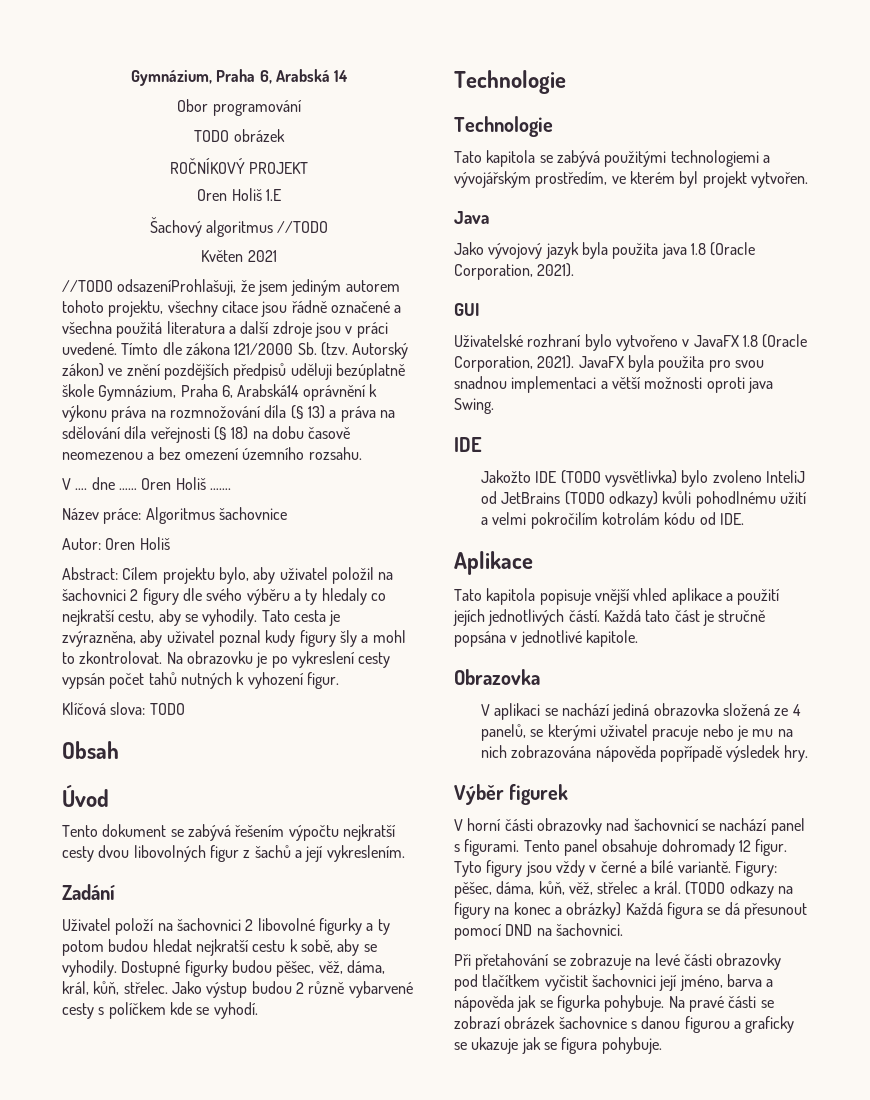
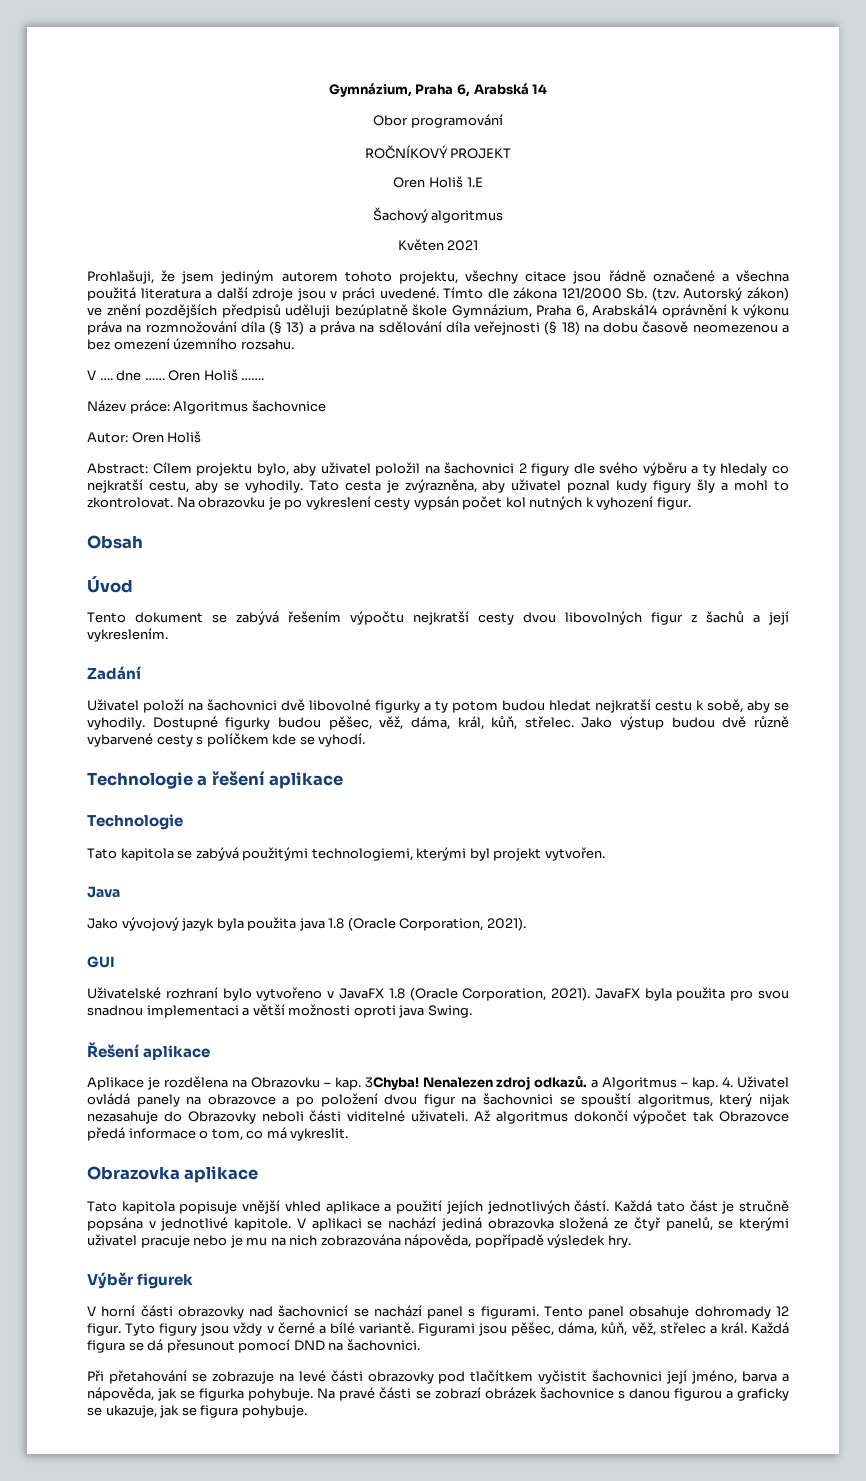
- TODO obrázek
- Šachový algoritmus //TODO
+ Šachový algoritmus
- //TODO odsazeníProhlašuji, že jsem jediným autorem tohoto projektu, všechny citace jsou řádně označené a všechna použitá literatura a další zdroje jsou v práci uvedené.
+ Prohlašuji, že jsem jediným autorem tohoto projektu, všechny citace jsou řádně označené a všechna použitá literatura a další zdroje jsou v práci uvedené.
- Na obrazovku je po vykreslení cesty vypsán počet tahů nutných k vyhození figur.
+ Na obrazovku je po vykreslení cesty vypsán počet kol nutných k vyhození figur.
- Klíčová slova: TODO
- Uživatel položí na šachovnici 2 libovolné figurky a ty potom budou hledat nejkratší cestu k sobě, aby se vyhodily.
+ Uživatel položí na šachovnici dvě libovolné figurky a ty potom budou hledat nejkratší cestu k sobě, aby se vyhodily.
- Jako výstup budou 2 různě vybarvené cesty s políčkem kde se vyhodí.
- Technologie
+ Jako výstup budou dvě různě vybarvené cesty s políčkem kde se vyhodí.
+ Technologie a řešení aplikace
- Tato kapitola se zabývá použitými technologiemi a vývojářským prostředím, ve kterém byl projekt vytvořen.
+ Tato kapitola se zabývá použitými technologiemi, kterými byl projekt vytvořen.
  JavaFX byla použita pro svou snadnou implementaci a větší možnosti oproti java Swing.
- IDE
- Jakožto IDE (TODO vysvětlivka) bylo zvoleno InteliJ od JetBrains (TODO odkazy) kvůli pohodlnému užití a velmi pokročilím kotrolám kódu od IDE.
- Aplikace
+ Řešení aplikace
+ Aplikace je rozdělena na Obrazovku – kap. 3Chyba! Nenalezen zdroj odkazů. a Algoritmus – kap. 4. Uživatel ovládá panely na obrazovce a po položení dvou figur na šachovnici se spouští algoritmus, který nijak nezasahuje do Obrazovky neboli části viditelné uživateli. Až algoritmus dokončí výpočet tak Obrazovce předá informace o tom, co má vykreslit.
+ Obrazovka aplikace
- Každá tato část je stručně popsána v jednotlivé kapitole.
- Obrazovka
- V aplikaci se nachází jediná obrazovka složená ze 4 panelů, se kterými uživatel pracuje nebo je mu na nich zobrazována nápověda popřípadě výsledek hry.
+ Každá tato část je stručně popsána v jednotlivé kapitole. V aplikaci se nachází jediná obrazovka složená ze čtyř panelů, se kterými uživatel pracuje nebo je mu na nich zobrazována nápověda, popřípadě výsledek hry.
- Figury: pěšec, dáma, kůň, věž, střelec a král.
+ Figurami jsou pěšec, dáma, kůň, věž, střelec a král.
- (TODO odkazy na figury na konec a obrázky) Každá figura se dá přesunout pomocí DND na šachovnici.
+ Každá figura se dá přesunout pomocí DND na šachovnici.
- Při přetahování se zobrazuje na levé části obrazovky pod tlačítkem vyčistit šachovnici její jméno, barva a nápověda jak se figurka pohybuje.
+ Při přetahování se zobrazuje na levé části obrazovky pod tlačítkem vyčistit šachovnici její jméno, barva a nápověda, jak se figurka pohybuje.
- Na pravé části se zobrazí obrázek šachovnice s danou figurou a graficky se ukazuje jak se figura pohybuje.
+ Na pravé části se zobrazí obrázek šachovnice s danou figurou a graficky se ukazuje, jak se figura pohybuje.

